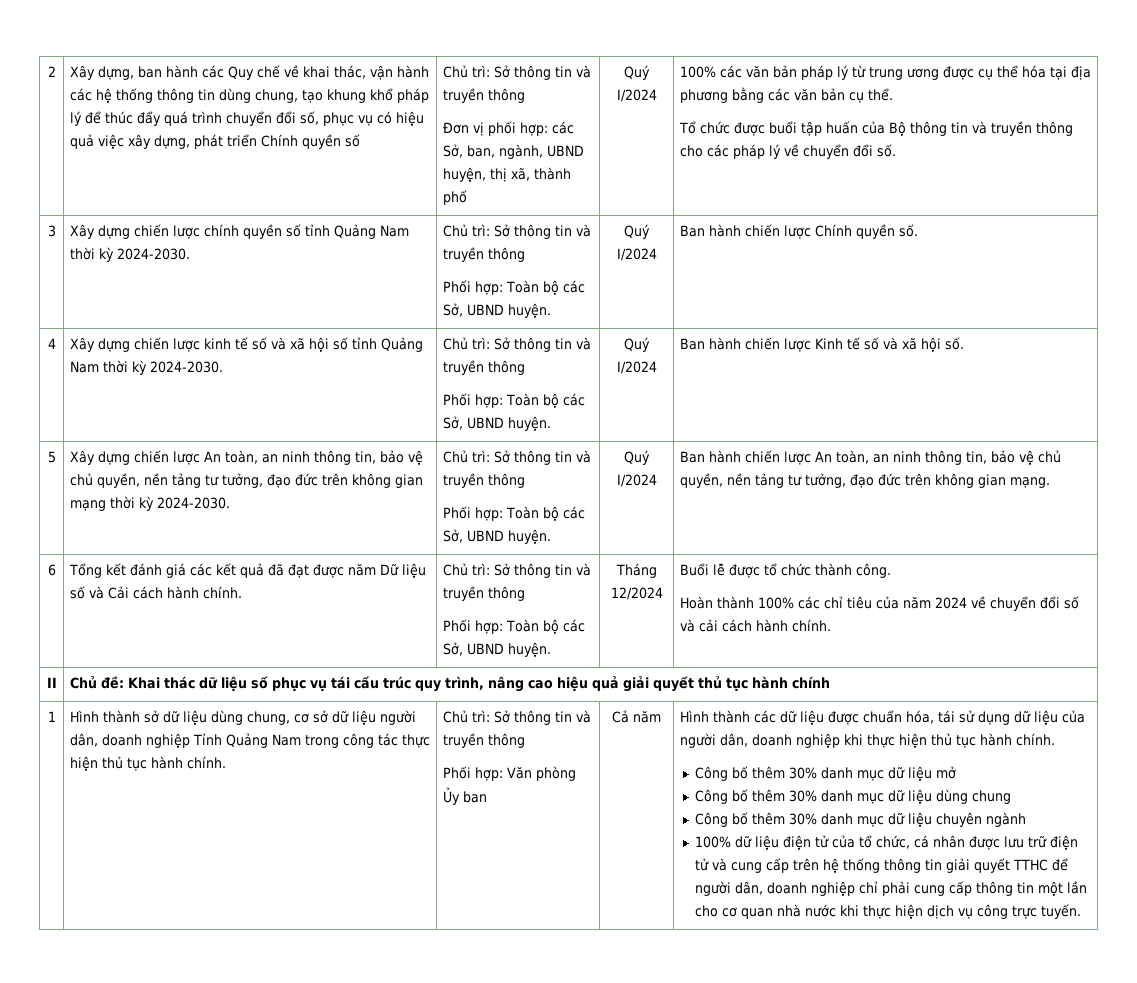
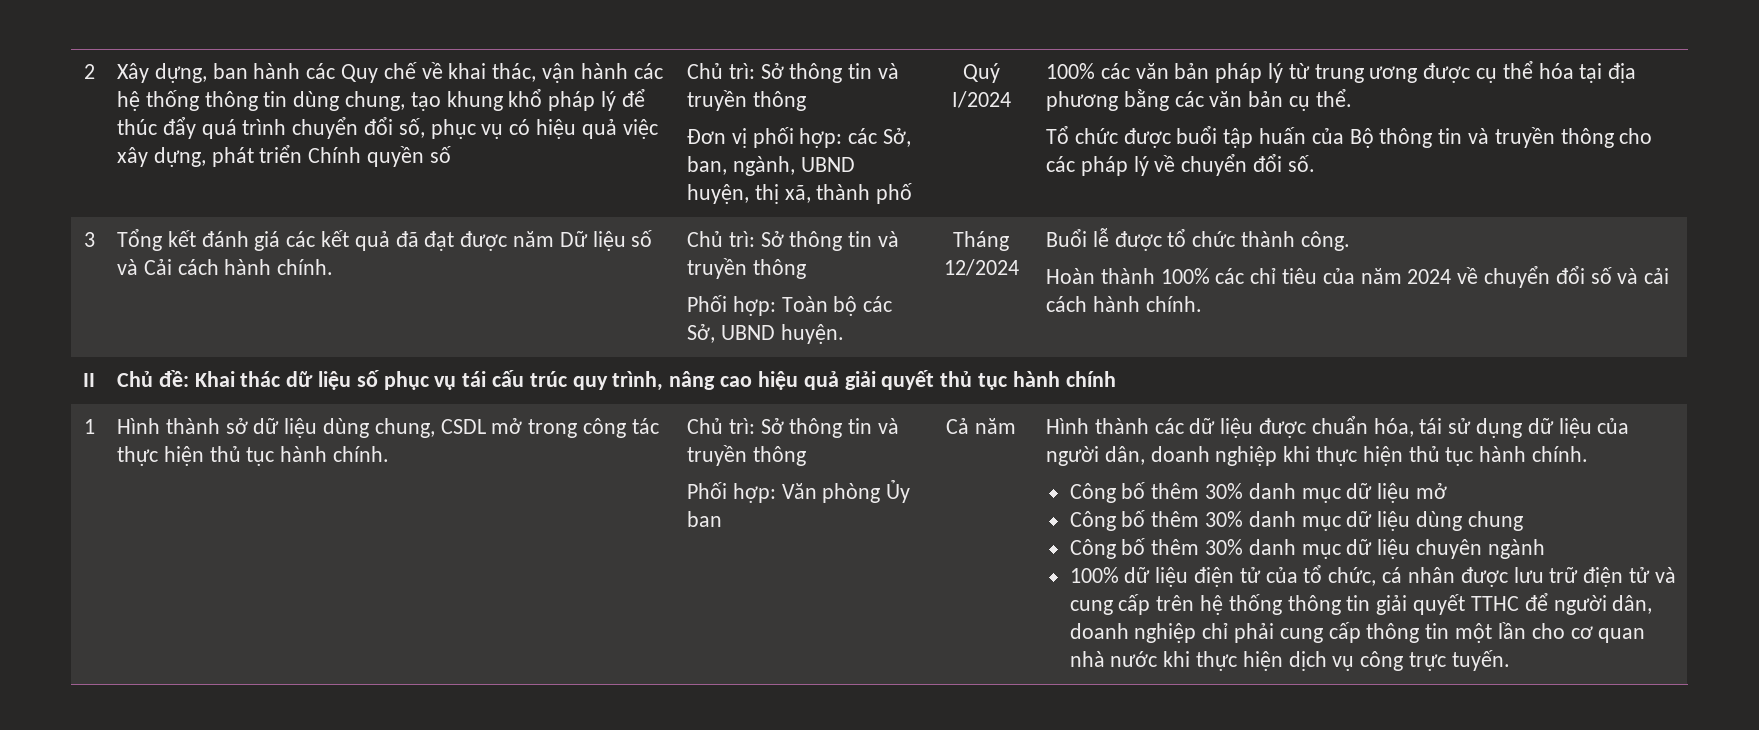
- Xây dựng chiến lược chính quyền số tỉnh Quảng Nam thời kỳ 2024-2030. | Chủ trì: Sở thông tin và truyền thông
- Phối hợp: Toàn bộ các Sở, UBND huyện. | Quý I/2024 | Ban hành chiến lược Chính quyền số.
- 4 | Xây dựng chiến lược kinh tế số và xã hội số tỉnh Quảng Nam thời kỳ 2024-2030. | Chủ trì: Sở thông tin và truyền thông
- Phối hợp: Toàn bộ các Sở, UBND huyện. | Quý I/2024 | Ban hành chiến lược Kinh tế số và xã hội số.
- 5 | Xây dựng chiến lược An toàn, an ninh thông tin, bảo vệ chủ quyền, nền tảng tư tưởng, đạo đức trên không gian mạng thời kỳ 2024-2030. | Chủ trì: Sở thông tin và truyền thông
- Phối hợp: Toàn bộ các Sở, UBND huyện. | Quý I/2024 | Ban hành chiến lược An toàn, an ninh thông tin, bảo vệ chủ quyền, nền tảng tư tưởng, đạo đức trên không gian mạng.
- 6
- Hình thành sở dữ liệu dùng chung, cơ sở dữ liệu người dân, doanh nghiệp Tỉnh Quảng Nam trong công tác thực hiện thủ tục hành chính.
+ Hình thành sở dữ liệu dùng chung, CSDL mở trong công tác thực hiện thủ tục hành chính.

